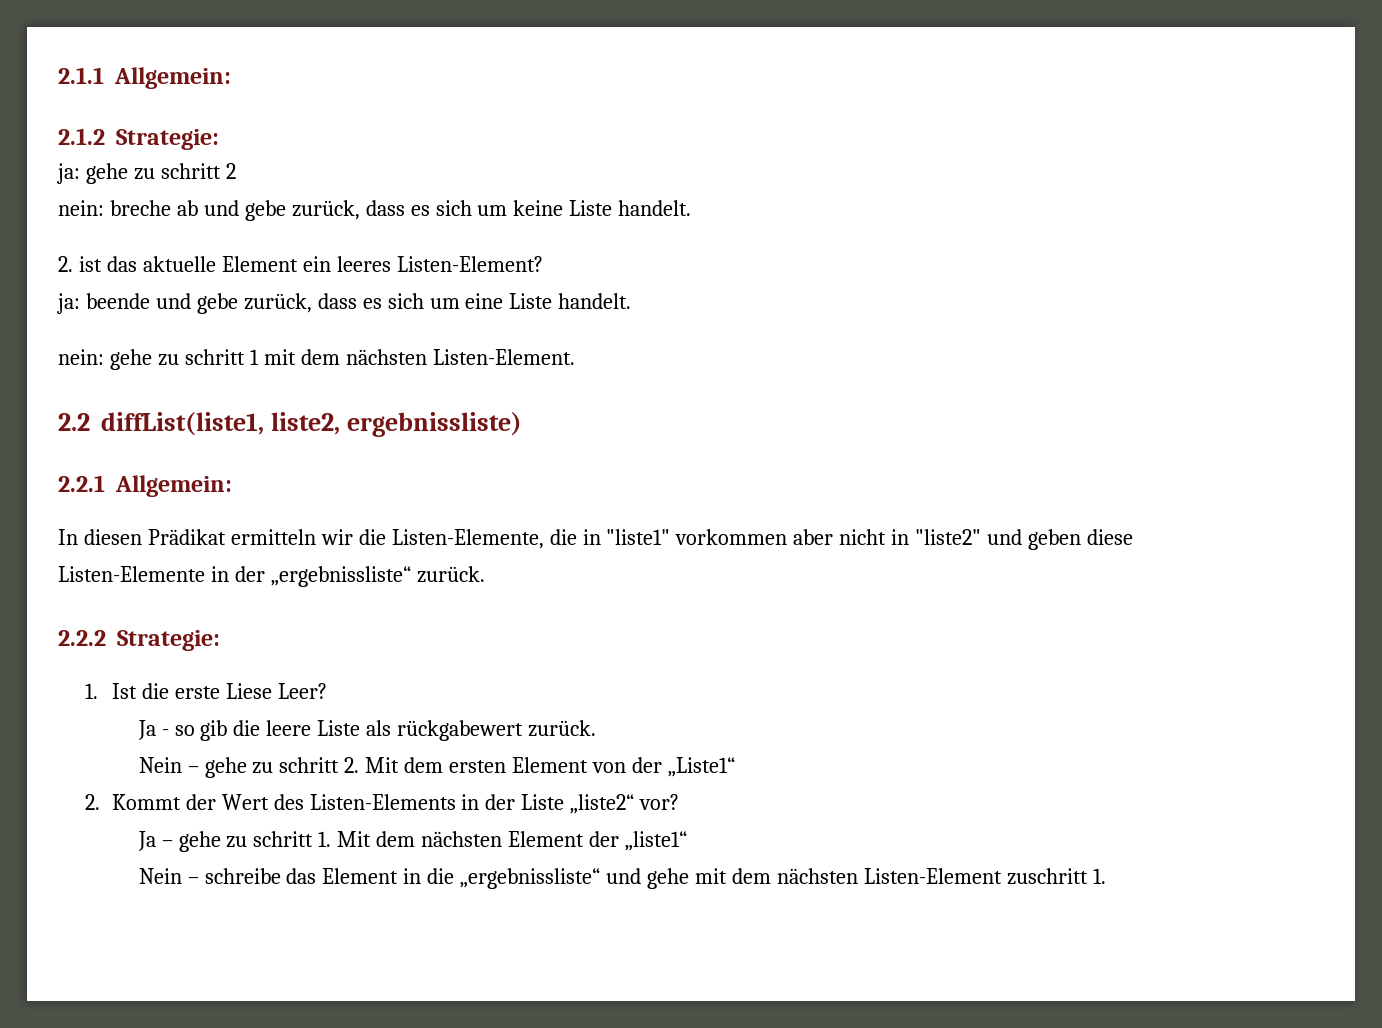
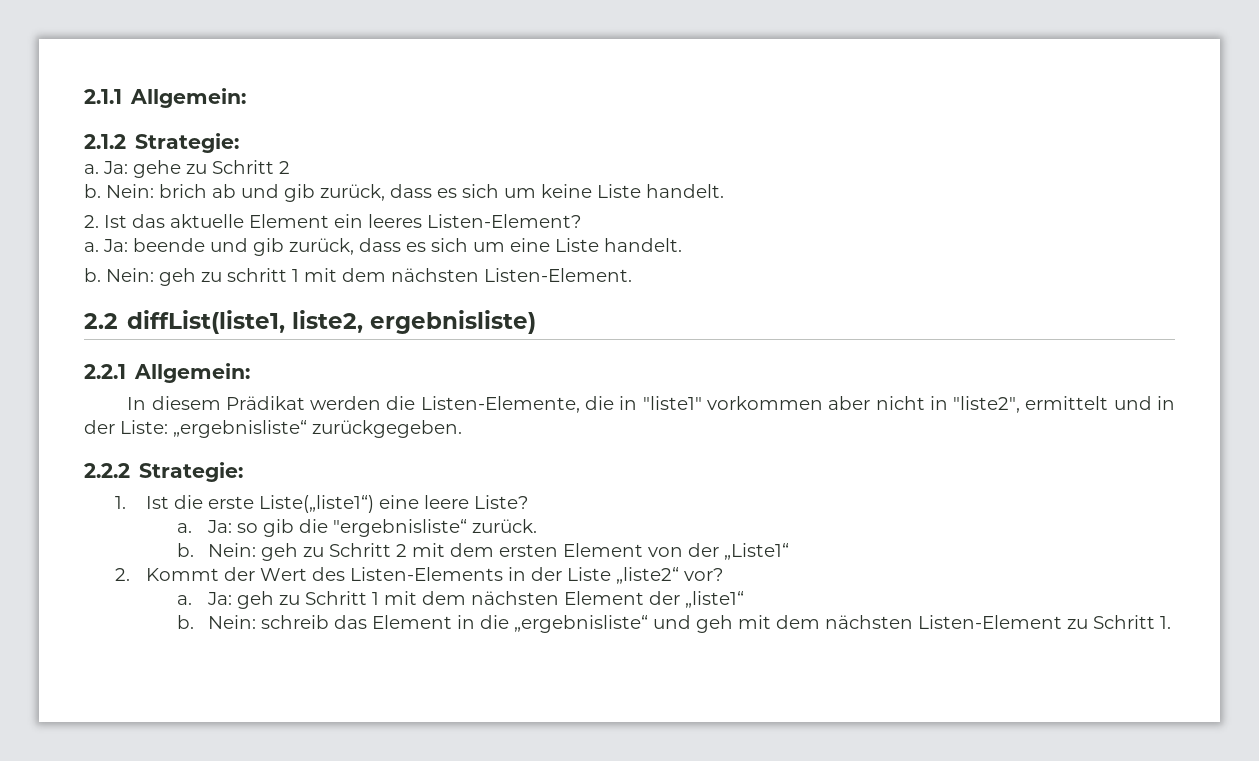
- ja: gehe zu schritt 2
+ a. Ja: gehe zu Schritt 2
- nein: breche ab und gebe zurück, dass es sich um keine Liste handelt.
+ b. Nein: brich ab und gib zurück, dass es sich um keine Liste handelt.
- 2. ist das aktuelle Element ein leeres Listen-Element?
+ 2. Ist das aktuelle Element ein leeres Listen-Element?
- ja: beende und gebe zurück, dass es sich um eine Liste handelt.
+ a. Ja: beende und gib zurück, dass es sich um eine Liste handelt.
- nein: gehe zu schritt 1 mit dem nächsten Listen-Element.
+ b. Nein: geh zu schritt 1 mit dem nächsten Listen-Element.
- 2.2 diffList(liste1, liste2, ergebnissliste)
+ 2.2 diffList(liste1, liste2, ergebnisliste)
- In diesen Prädikat ermitteln wir die Listen-Elemente, die in "liste1" vorkommen aber nicht in "liste2" und geben diese Listen-Elemente in der „ergebnissliste“ zurück.
+ In diesem Prädikat werden die Listen-Elemente, die in "liste1" vorkommen aber nicht in "liste2", ermittelt und in der Liste: „ergebnisliste“ zurückgegeben.
- 1. Ist die erste Liese Leer?
- Ja - so gib die leere Liste als rückgabewert zurück.
- Nein – gehe zu schritt 2. Mit dem ersten Element von der „Liste1“
+ 1. Ist die erste Liste(„liste1“) eine leere Liste?
+ a. Ja: so gib die "ergebnisliste“ zurück.
+ b. Nein: geh zu Schritt 2 mit dem ersten Element von der „Liste1“
- Ja – gehe zu schritt 1. Mit dem nächsten Element der „liste1“
+ a. Ja: geh zu Schritt 1 mit dem nächsten Element der „liste1“
- Nein – schreibe das Element in die „ergebnissliste“ und gehe mit dem nächsten Listen-Element zuschritt 1.
+ b. Nein: schreib das Element in die „ergebnisliste“ und geh mit dem nächsten Listen-Element zu Schritt 1.

